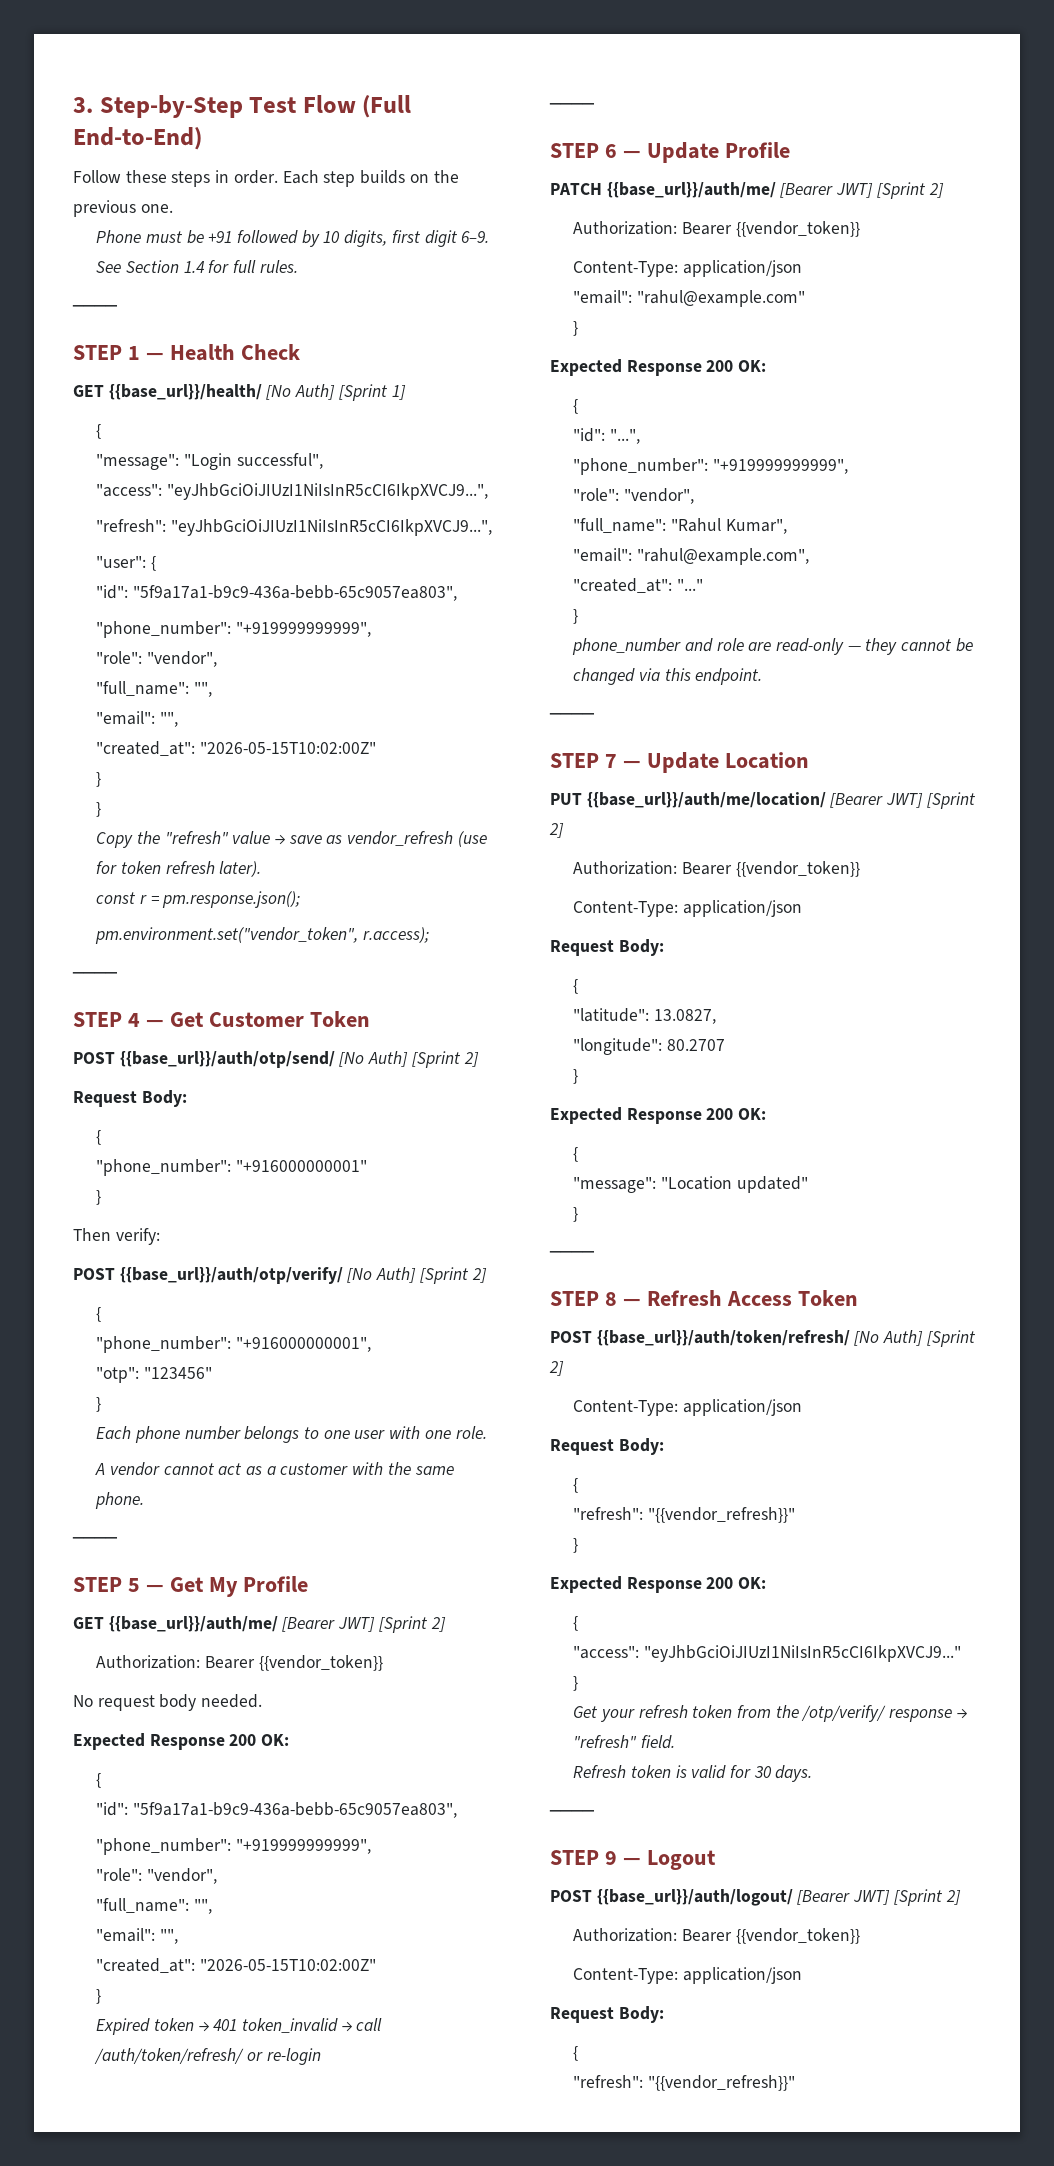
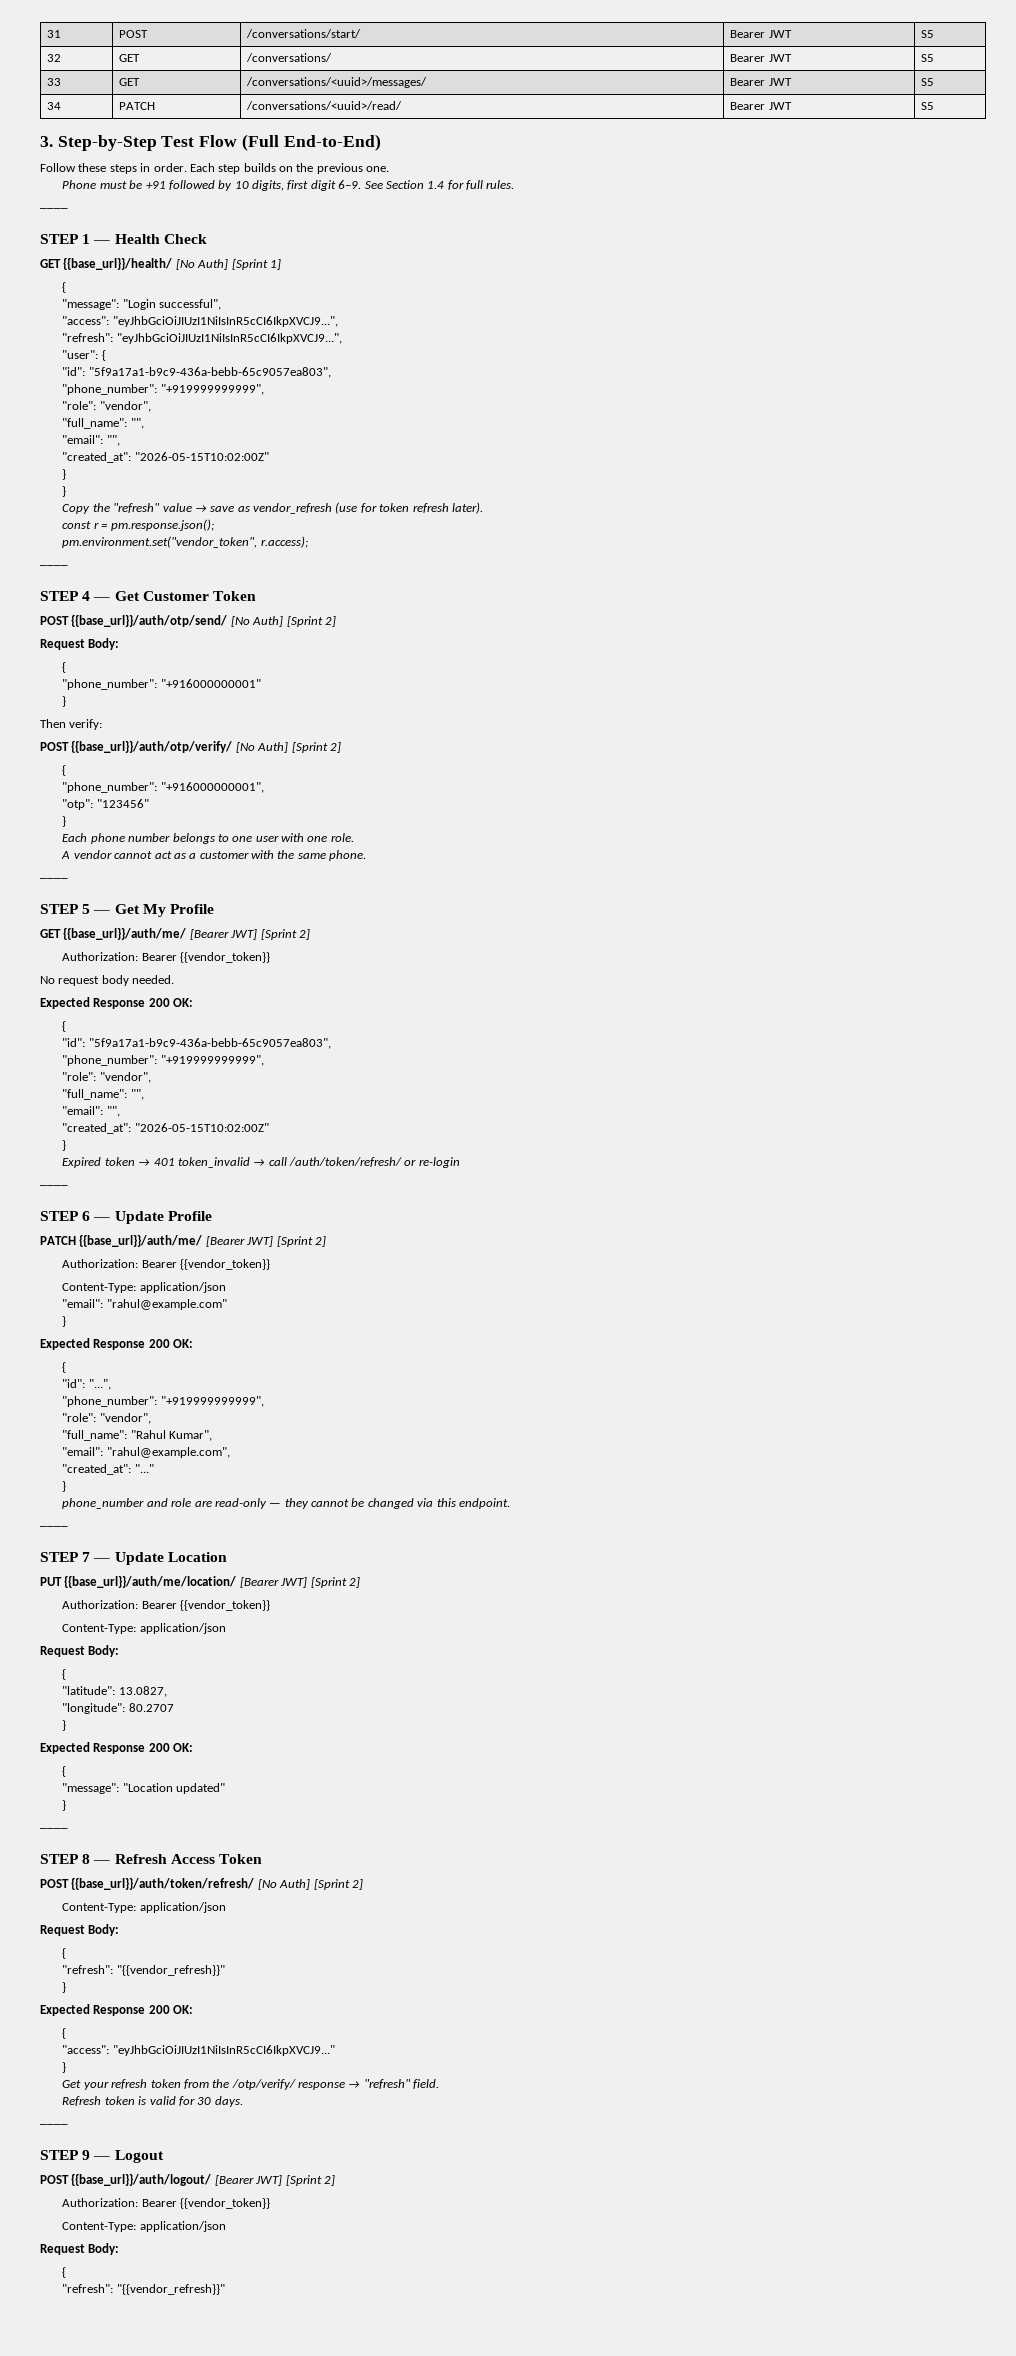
+ 31 | POST | /conversations/start/ | Bearer JWT | S5
+ 32 | GET | /conversations/ | Bearer JWT | S5
+ 33 | GET | /conversations/<uuid>/messages/ | Bearer JWT | S5
+ 34 | PATCH | /conversations/<uuid>/read/ | Bearer JWT | S5

